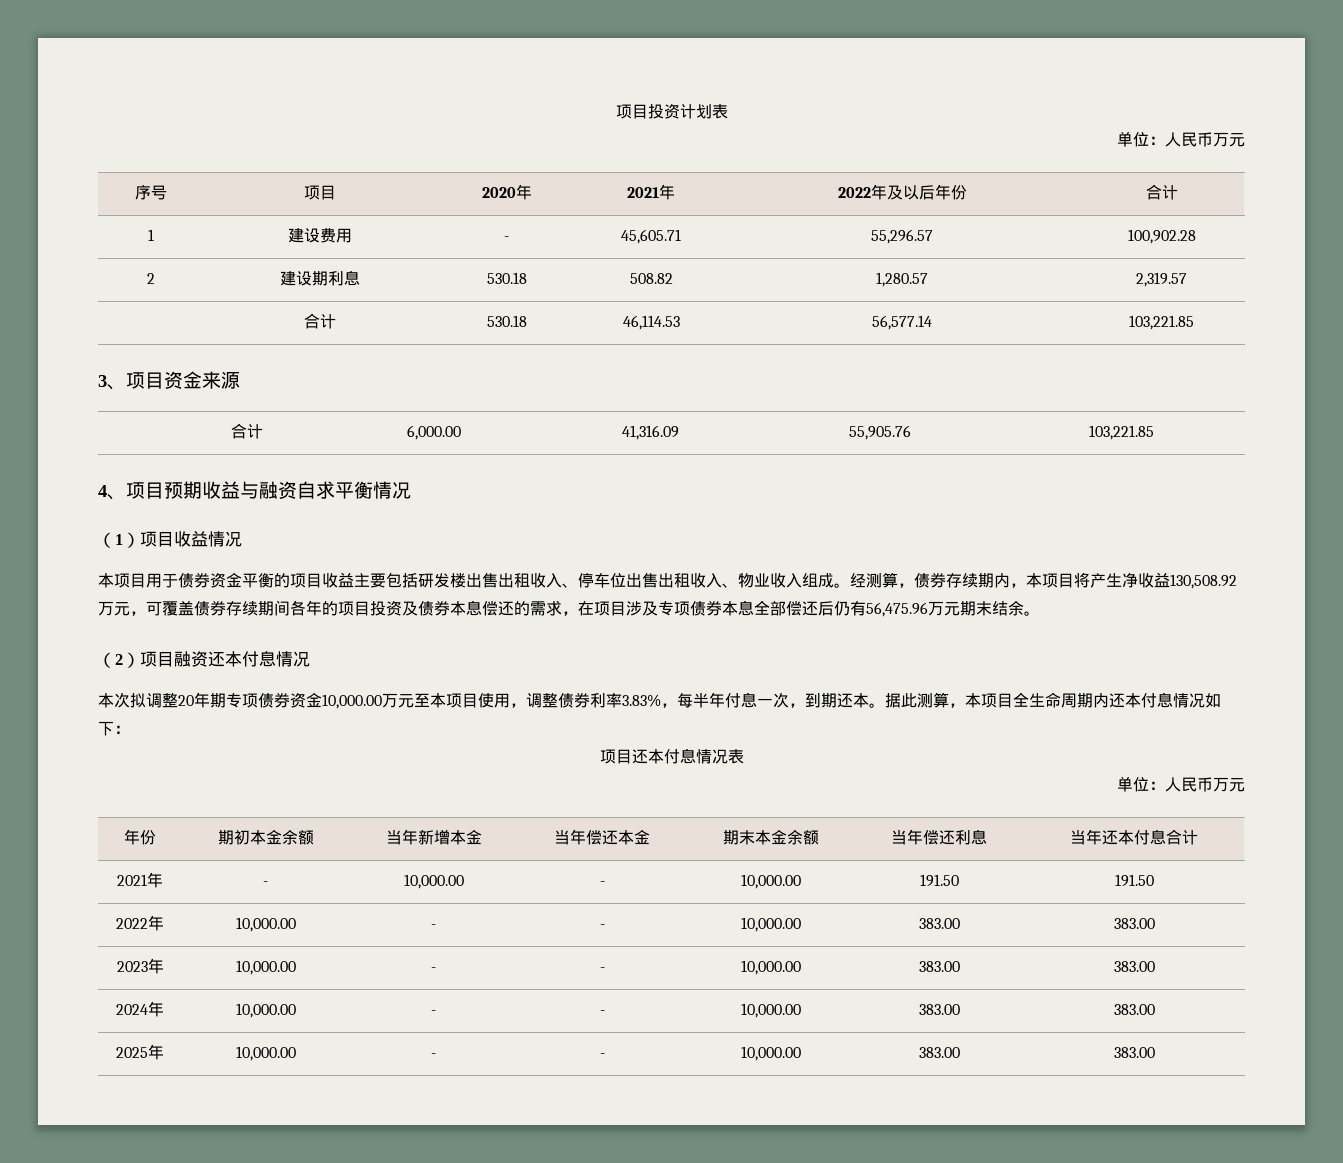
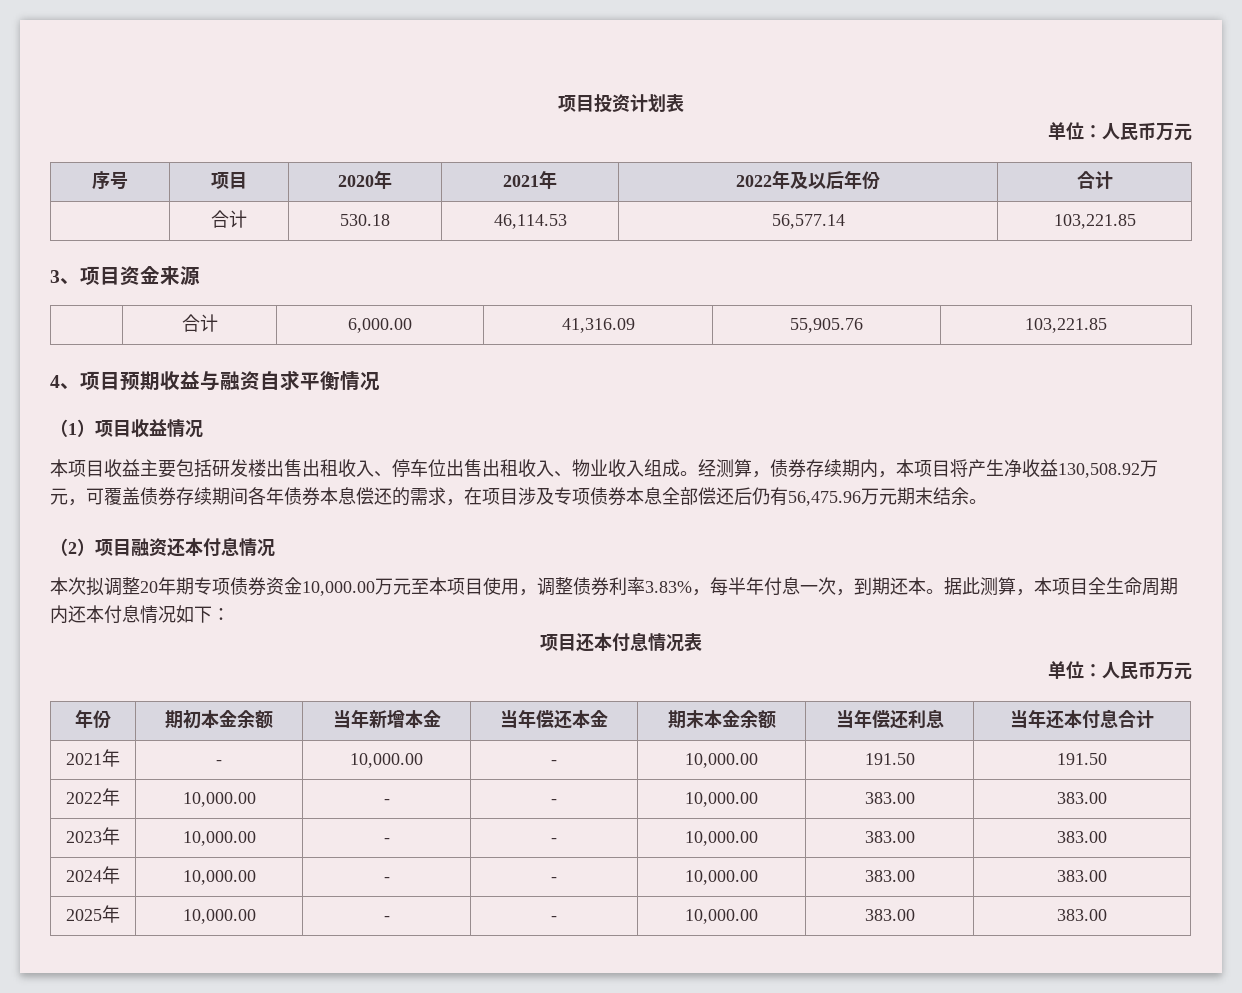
- 1 | 建设费用 | - | 45,605.71 | 55,296.57 | 100,902.28
- 2 | 建设期利息 | 530.18 | 508.82 | 1,280.57 | 2,319.57
- 本项目用于债券资金平衡的项目收益主要包括研发楼出售出租收入、停车位出售出租收入、物业收入组成。
+ 本项目收益主要包括研发楼出售出租收入、停车位出售出租收入、物业收入组成。
- 经测算，债券存续期内，本项目将产生净收益130,508.92万元，可覆盖债券存续期间各年的项目投资及债券本息偿还的需求，在项目涉及专项债券本息全部偿还后仍有56,475.96万元期末结余。
+ 经测算，债券存续期内，本项目将产生净收益130,508.92万元，可覆盖债券存续期间各年债券本息偿还的需求，在项目涉及专项债券本息全部偿还后仍有56,475.96万元期末结余。

